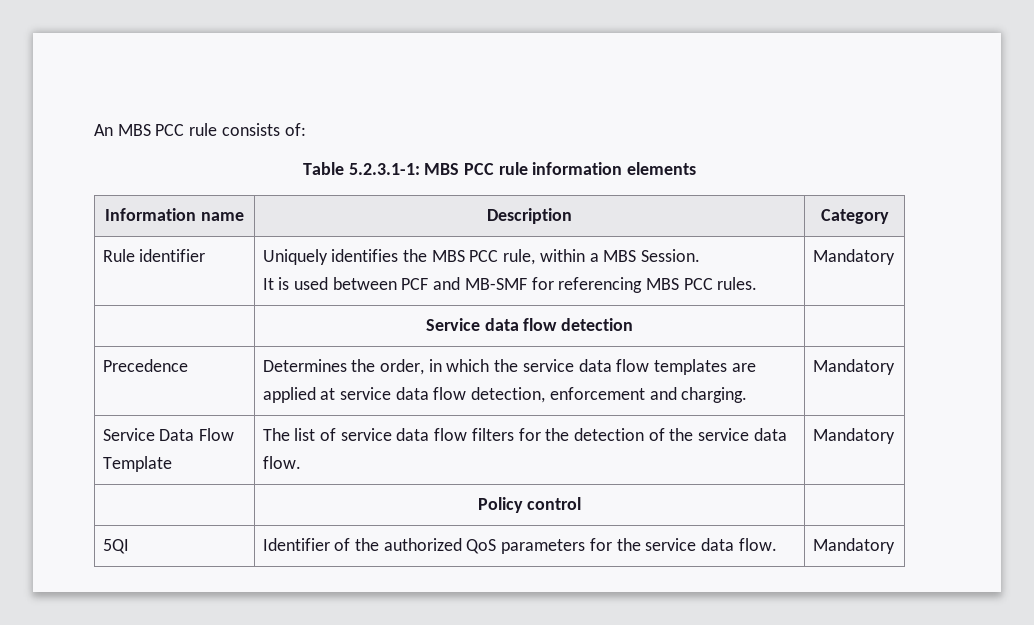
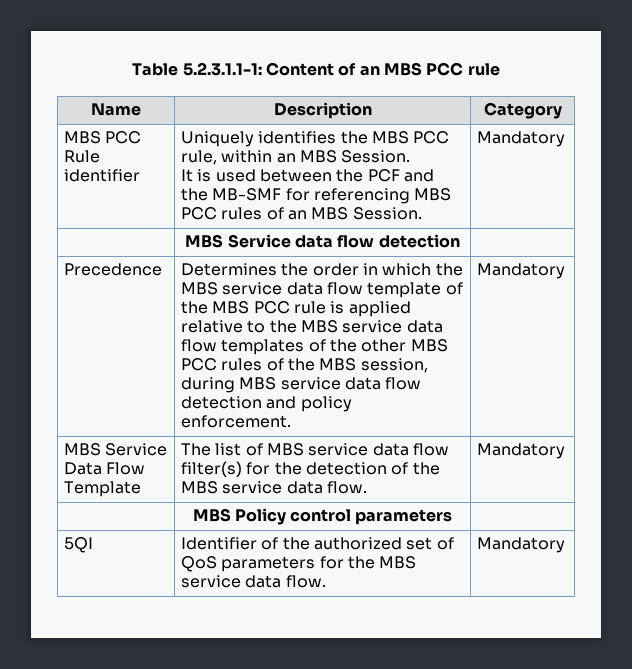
- An MBS PCC rule consists of:
- Table 5.2.3.1-1: MBS PCC rule information elements
- Information name | Description | Category
+ Table 5.2.3.1.1-1: Content of an MBS PCC rule
+ Name | Description | Category
- Rule identifier | Uniquely identifies the MBS PCC rule, within a MBS Session.
- It is used between PCF and MB-SMF for referencing MBS PCC rules. | Mandatory
- | Service data flow detection |
+ MBS PCC Rule identifier | Uniquely identifies the MBS PCC rule, within an MBS Session.
+ It is used between the PCF and the MB-SMF for referencing MBS PCC rules of an MBS Session. | Mandatory
+ | MBS Service data flow detection |
- Determines the order, in which the service data flow templates are applied at service data flow detection, enforcement and charging. | Mandatory
- Service Data Flow Template | The list of service data flow filters for the detection of the service data flow. | Mandatory
+ Determines the order in which the MBS service data flow template of the MBS PCC rule is applied relative to the MBS service data flow templates of the other MBS PCC rules of the MBS session, during MBS service data flow detection and policy enforcement. | Mandatory
+ MBS Service Data Flow Template | The list of MBS service data flow filter(s) for the detection of the MBS service data flow. | Mandatory
- | Policy control |
+ | MBS Policy control parameters |
- 5QI | Identifier of the authorized QoS parameters for the service data flow. | Mandatory
+ 5QI | Identifier of the authorized set of QoS parameters for the MBS service data flow. | Mandatory

